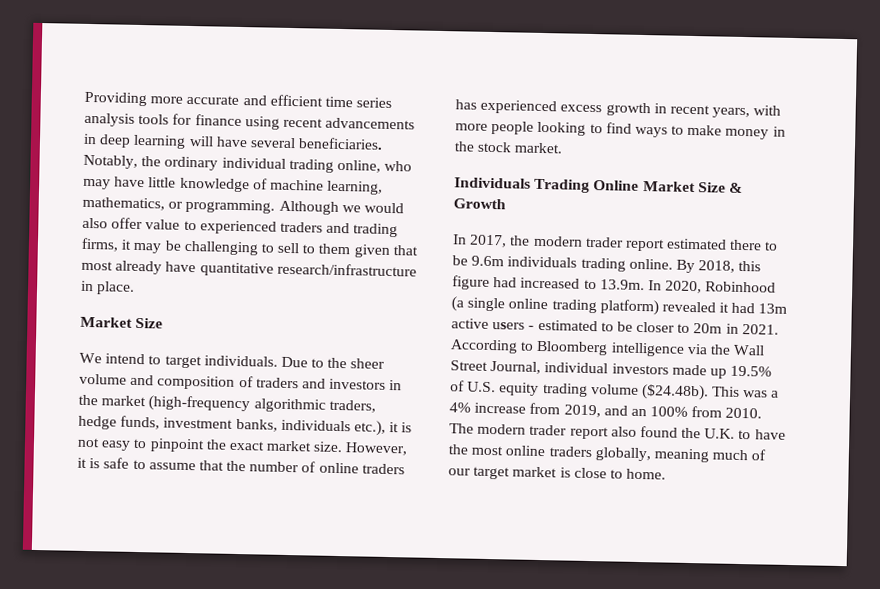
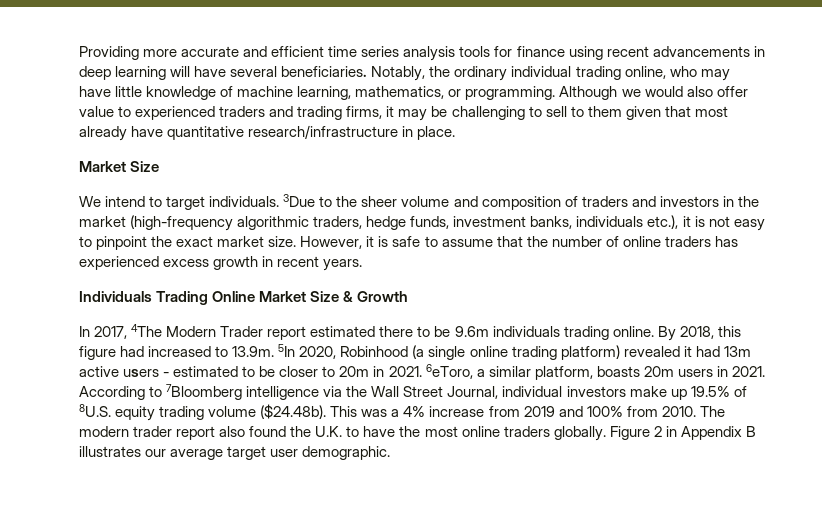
- Due to the sheer volume and composition of traders and investors in the market (high-frequency algorithmic traders, hedge funds, investment banks, individuals etc.), it is not easy to pinpoint the exact market size.
+ 3Due to the sheer volume and composition of traders and investors in the market (high-frequency algorithmic traders, hedge funds, investment banks, individuals etc.), it is not easy to pinpoint the exact market size.
- However, it is safe to assume that the number of online traders has experienced excess growth in recent years, with more people looking to find ways to make money in the stock market.
+ However, it is safe to assume that the number of online traders has experienced excess growth in recent years.
- In 2017, the modern trader report estimated there to be 9.6m individuals trading online.
+ In 2017, 4The Modern Trader report estimated there to be 9.6m individuals trading online.
- By 2018, this figure had increased to 13.9m. In 2020, Robinhood (a single online trading platform) revealed it had 13m active users - estimated to be closer to 20m in 2021.
+ By 2018, this figure had increased to 13.9m. 5In 2020, Robinhood (a single online trading platform) revealed it had 13m active users - estimated to be closer to 20m in 2021.
+ 6eToro, a similar platform, boasts 20m users in 2021.
- According to Bloomberg intelligence via the Wall Street Journal, individual investors made up 19.5% of U.S. equity trading volume ($24.48b). This was a 4% increase from 2019, and an 100% from 2010.
+ According to 7Bloomberg intelligence via the Wall Street Journal, individual investors make up 19.5% of 8U.S. equity trading volume ($24.48b). This was a 4% increase from 2019 and 100% from 2010.
- The modern trader report also found the U.K. to have the most online traders globally, meaning much of our target market is close to home.
+ The modern trader report also found the U.K. to have the most online traders globally. Figure 2 in Appendix B illustrates our average target user demographic.

